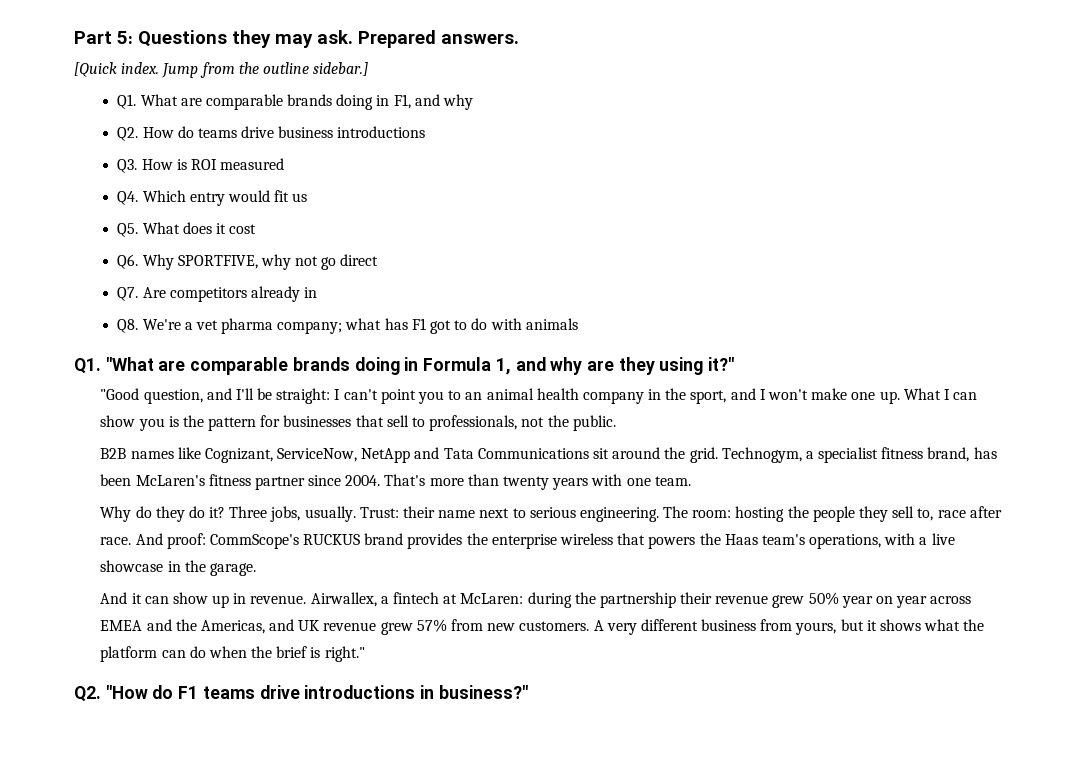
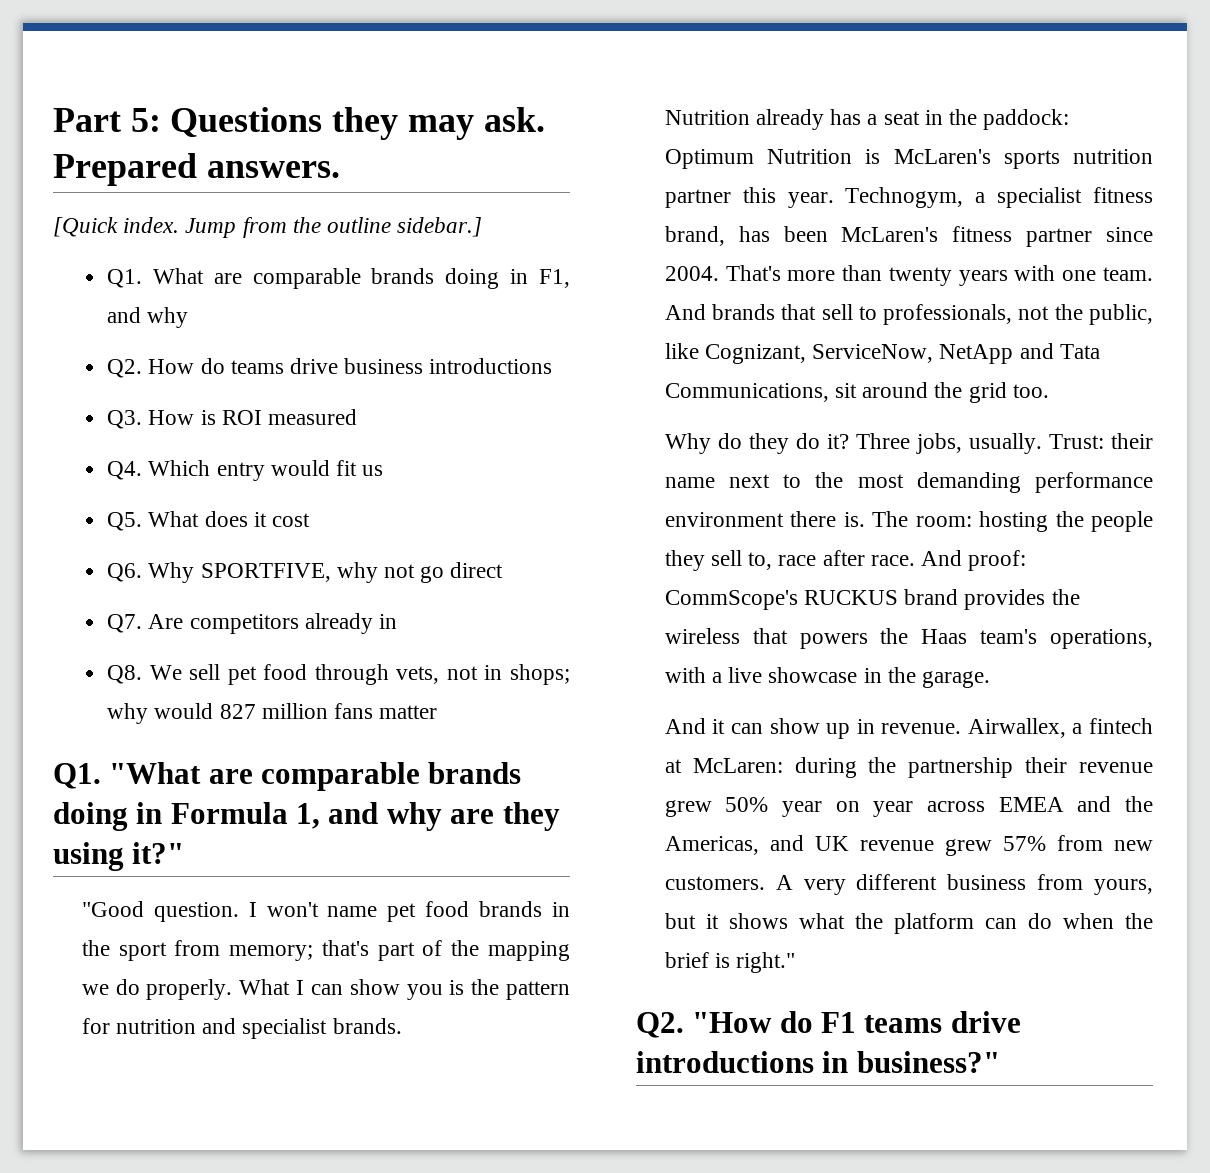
- Q8. We're a vet pharma company; what has F1 got to do with animals
+ Q8. We sell pet food through vets, not in shops; why would 827 million fans matter
- "Good question, and I'll be straight: I can't point you to an animal health company in the sport, and I won't make one up.
+ "Good question. I won't name pet food brands in the sport from memory; that's part of the mapping we do properly.
- What I can show you is the pattern for businesses that sell to professionals, not the public.
- B2B names like Cognizant, ServiceNow, NetApp and Tata Communications sit around the grid.
+ What I can show you is the pattern for nutrition and specialist brands.
+ Nutrition already has a seat in the paddock: Optimum Nutrition is McLaren's sports nutrition partner this year.
+ And brands that sell to professionals, not the public, like Cognizant, ServiceNow, NetApp and Tata Communications, sit around the grid too.
- Trust: their name next to serious engineering.
+ Trust: their name next to the most demanding performance environment there is.
- And proof: CommScope's RUCKUS brand provides the enterprise wireless that powers the Haas team's operations, with a live showcase in the garage.
+ And proof: CommScope's RUCKUS brand provides the wireless that powers the Haas team's operations, with a live showcase in the garage.

